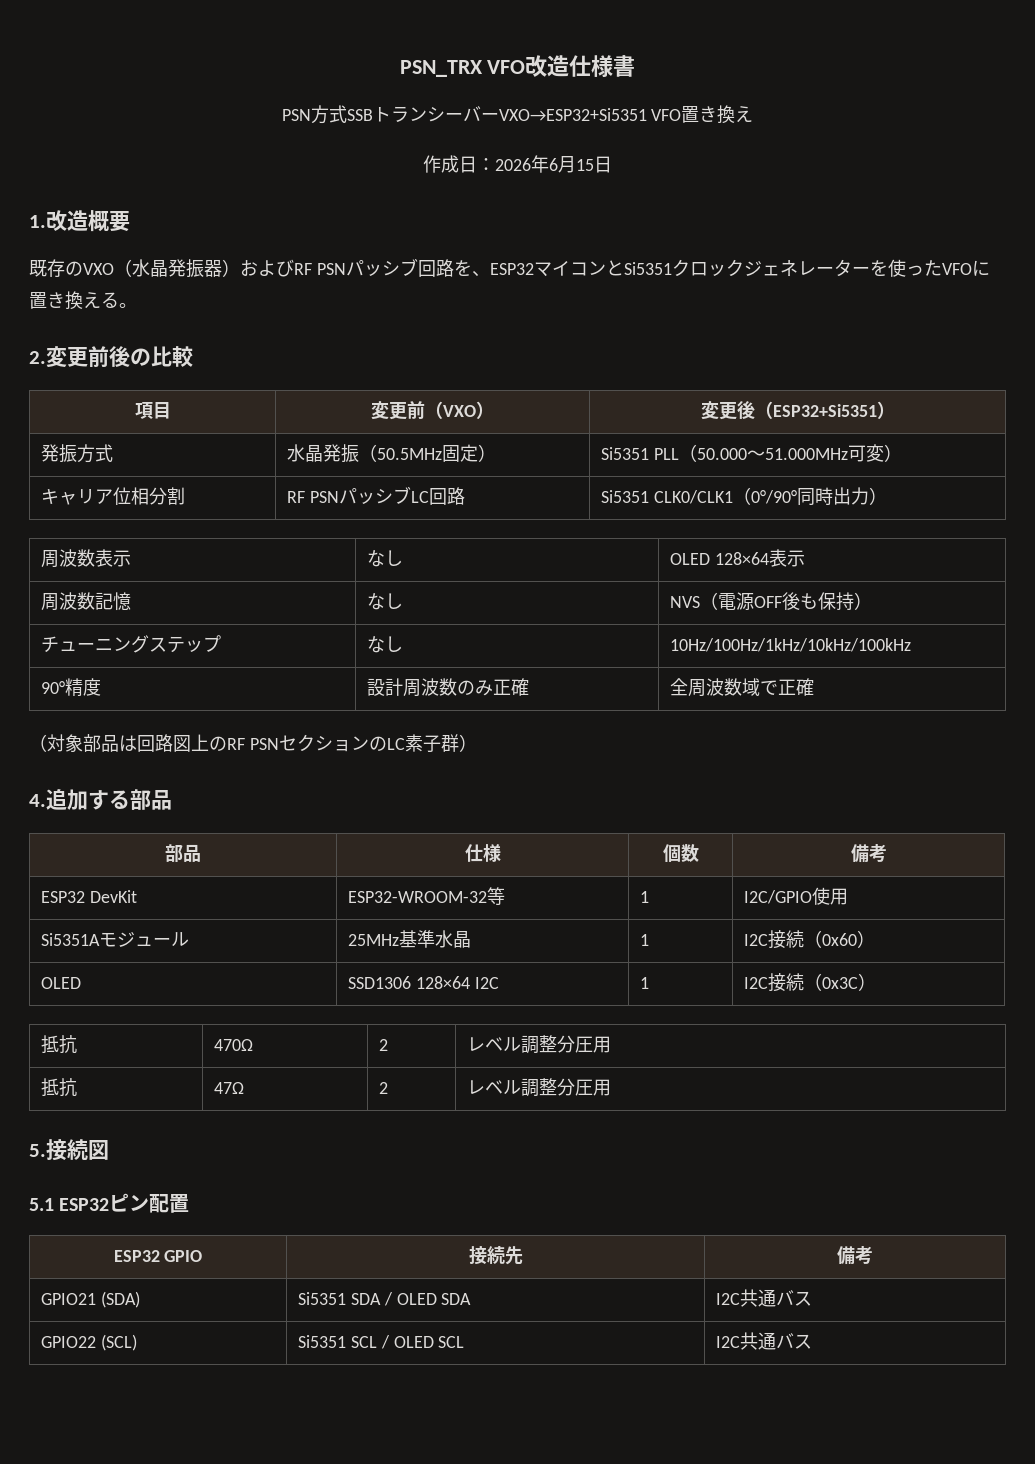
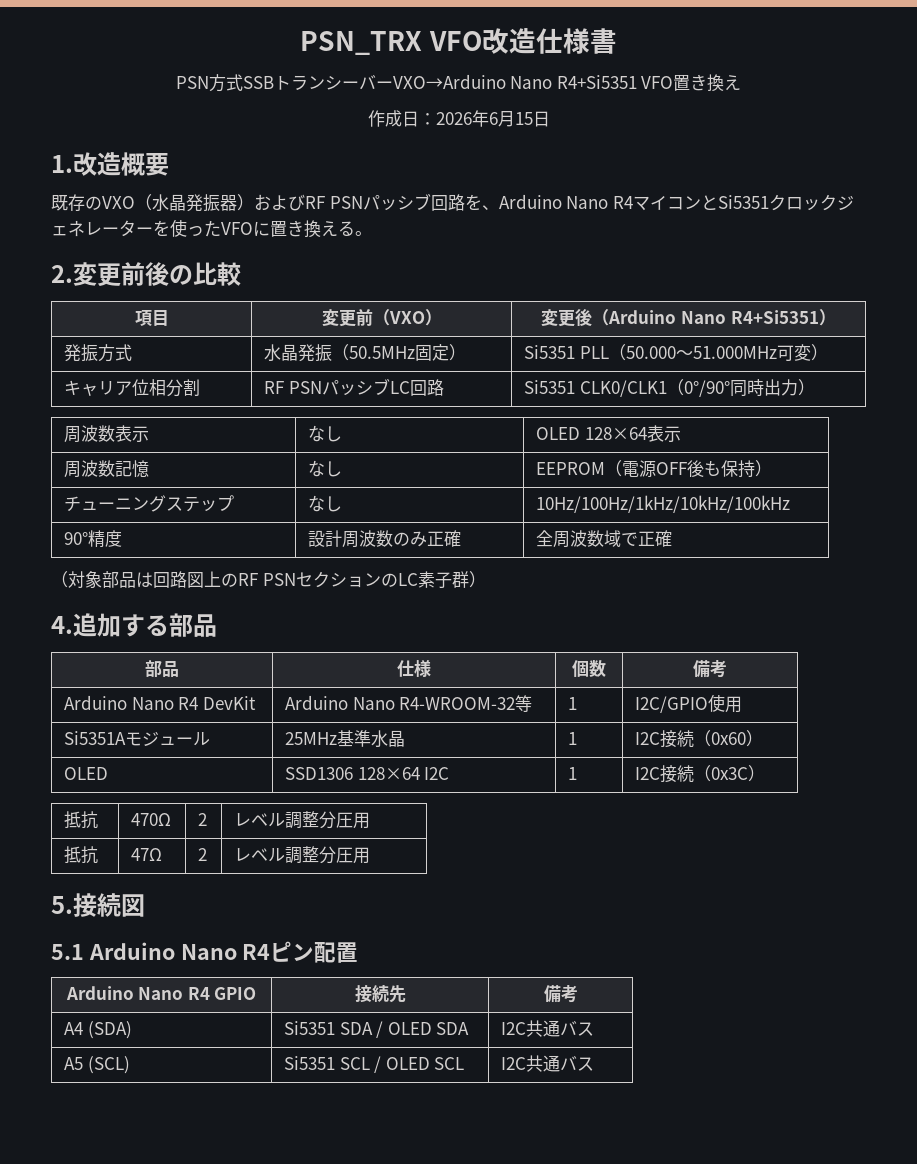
- PSN方式SSBトランシーバーVXO→ESP32+Si5351 VFO置き換え
+ PSN方式SSBトランシーバーVXO→Arduino Nano R4+Si5351 VFO置き換え
- 既存のVXO（水晶発振器）およびRF PSNパッシブ回路を、ESP32マイコンとSi5351クロックジェネレーターを使ったVFOに置き換える。
+ 既存のVXO（水晶発振器）およびRF PSNパッシブ回路を、Arduino Nano R4マイコンとSi5351クロックジェネレーターを使ったVFOに置き換える。
- 項目 | 変更前（VXO） | 変更後（ESP32+Si5351）
+ 項目 | 変更前（VXO） | 変更後（Arduino Nano R4+Si5351）
- 周波数記憶 | なし | NVS（電源OFF後も保持）
+ 周波数記憶 | なし | EEPROM（電源OFF後も保持）
- ESP32 DevKit | ESP32-WROOM-32等 | 1 | I2C/GPIO使用
+ Arduino Nano R4 DevKit | Arduino Nano R4-WROOM-32等 | 1 | I2C/GPIO使用
- 5.1 ESP32ピン配置
+ 5.1 Arduino Nano R4ピン配置
- ESP32 GPIO | 接続先 | 備考
+ Arduino Nano R4 GPIO | 接続先 | 備考
- GPIO21 (SDA) | Si5351 SDA / OLED SDA | I2C共通バス
+ A4 (SDA) | Si5351 SDA / OLED SDA | I2C共通バス
- GPIO22 (SCL) | Si5351 SCL / OLED SCL | I2C共通バス
+ A5 (SCL) | Si5351 SCL / OLED SCL | I2C共通バス

